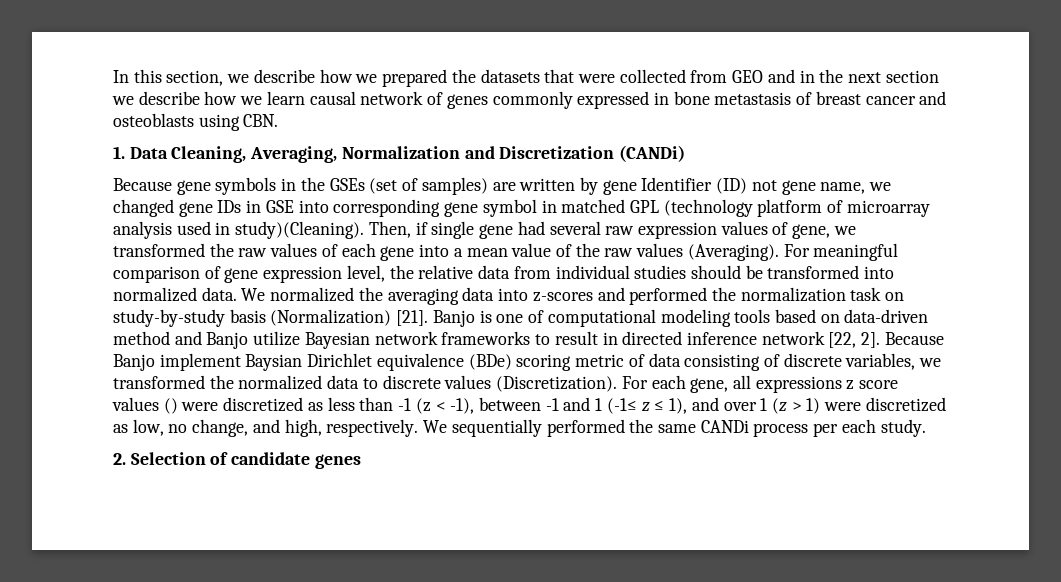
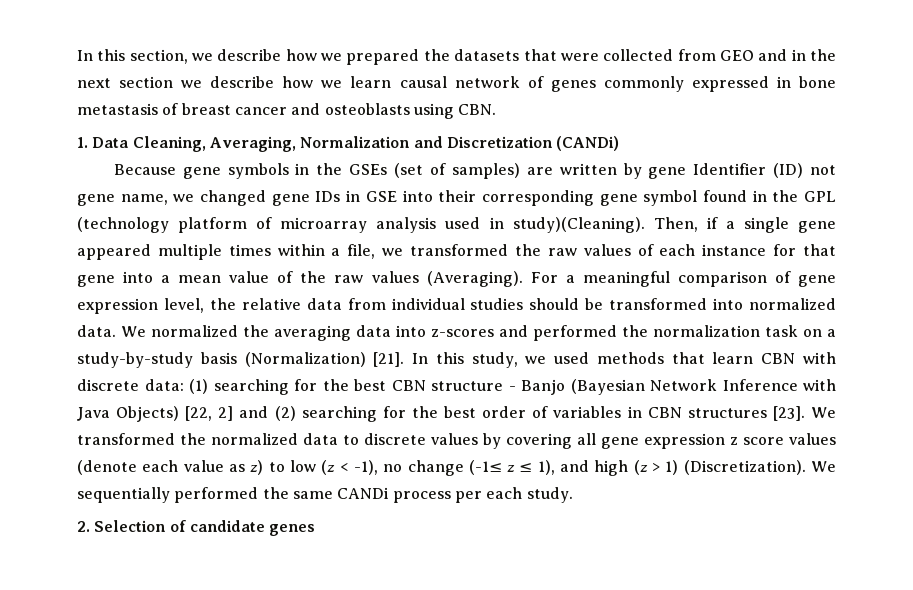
- Because gene symbols in the GSEs (set of samples) are written by gene Identifier (ID) not gene name, we changed gene IDs in GSE into corresponding gene symbol in matched GPL (technology platform of microarray analysis used in study)(Cleaning).
+ Because gene symbols in the GSEs (set of samples) are written by gene Identifier (ID) not gene name, we changed gene IDs in GSE into their corresponding gene symbol found in the GPL (technology platform of microarray analysis used in study)(Cleaning).
- Then, if single gene had several raw expression values of gene, we transformed the raw values of each gene into a mean value of the raw values (Averaging).
+ Then, if a single gene appeared multiple times within a file, we transformed the raw values of each instance for that gene into a mean value of the raw values (Averaging).
- For meaningful comparison of gene expression level, the relative data from individual studies should be transformed into normalized data.
+ For a meaningful comparison of gene expression level, the relative data from individual studies should be transformed into normalized data.
- We normalized the averaging data into z-scores and performed the normalization task on study-by-study basis (Normalization) [21].
+ We normalized the averaging data into z-scores and performed the normalization task on a study-by-study basis (Normalization) [21].
- Banjo is one of computational modeling tools based on data-driven method and Banjo utilize Bayesian network frameworks to result in directed inference network [22, 2]. Because Banjo implement Baysian Dirichlet equivalence (BDe) scoring metric of data consisting of discrete variables, we transformed the normalized data to discrete values (Discretization). For each gene, all expressions z score values () were discretized as less than -1 (z < -1), between -1 and 1 (-1≤ z ≤ 1), and over 1 (z > 1) were discretized as low, no change, and high, respectively.
+ In this study, we used methods that learn CBN with discrete data: (1) searching for the best CBN structure - Banjo (Bayesian Network Inference with Java Objects) [22, 2] and (2) searching for the best order of variables in CBN structures [23]. We transformed the normalized data to discrete values by covering all gene expression z score values (denote each value as z) to low (z < -1), no change (-1≤ z ≤ 1), and high (z > 1) (Discretization).

